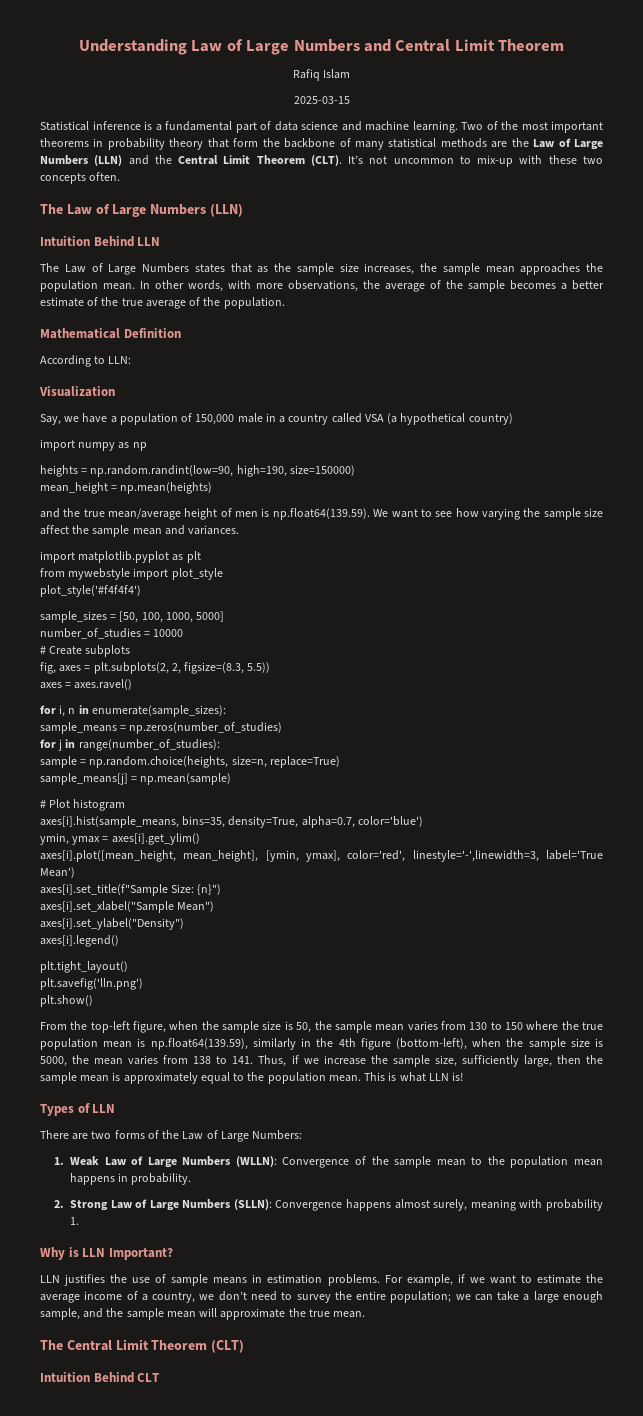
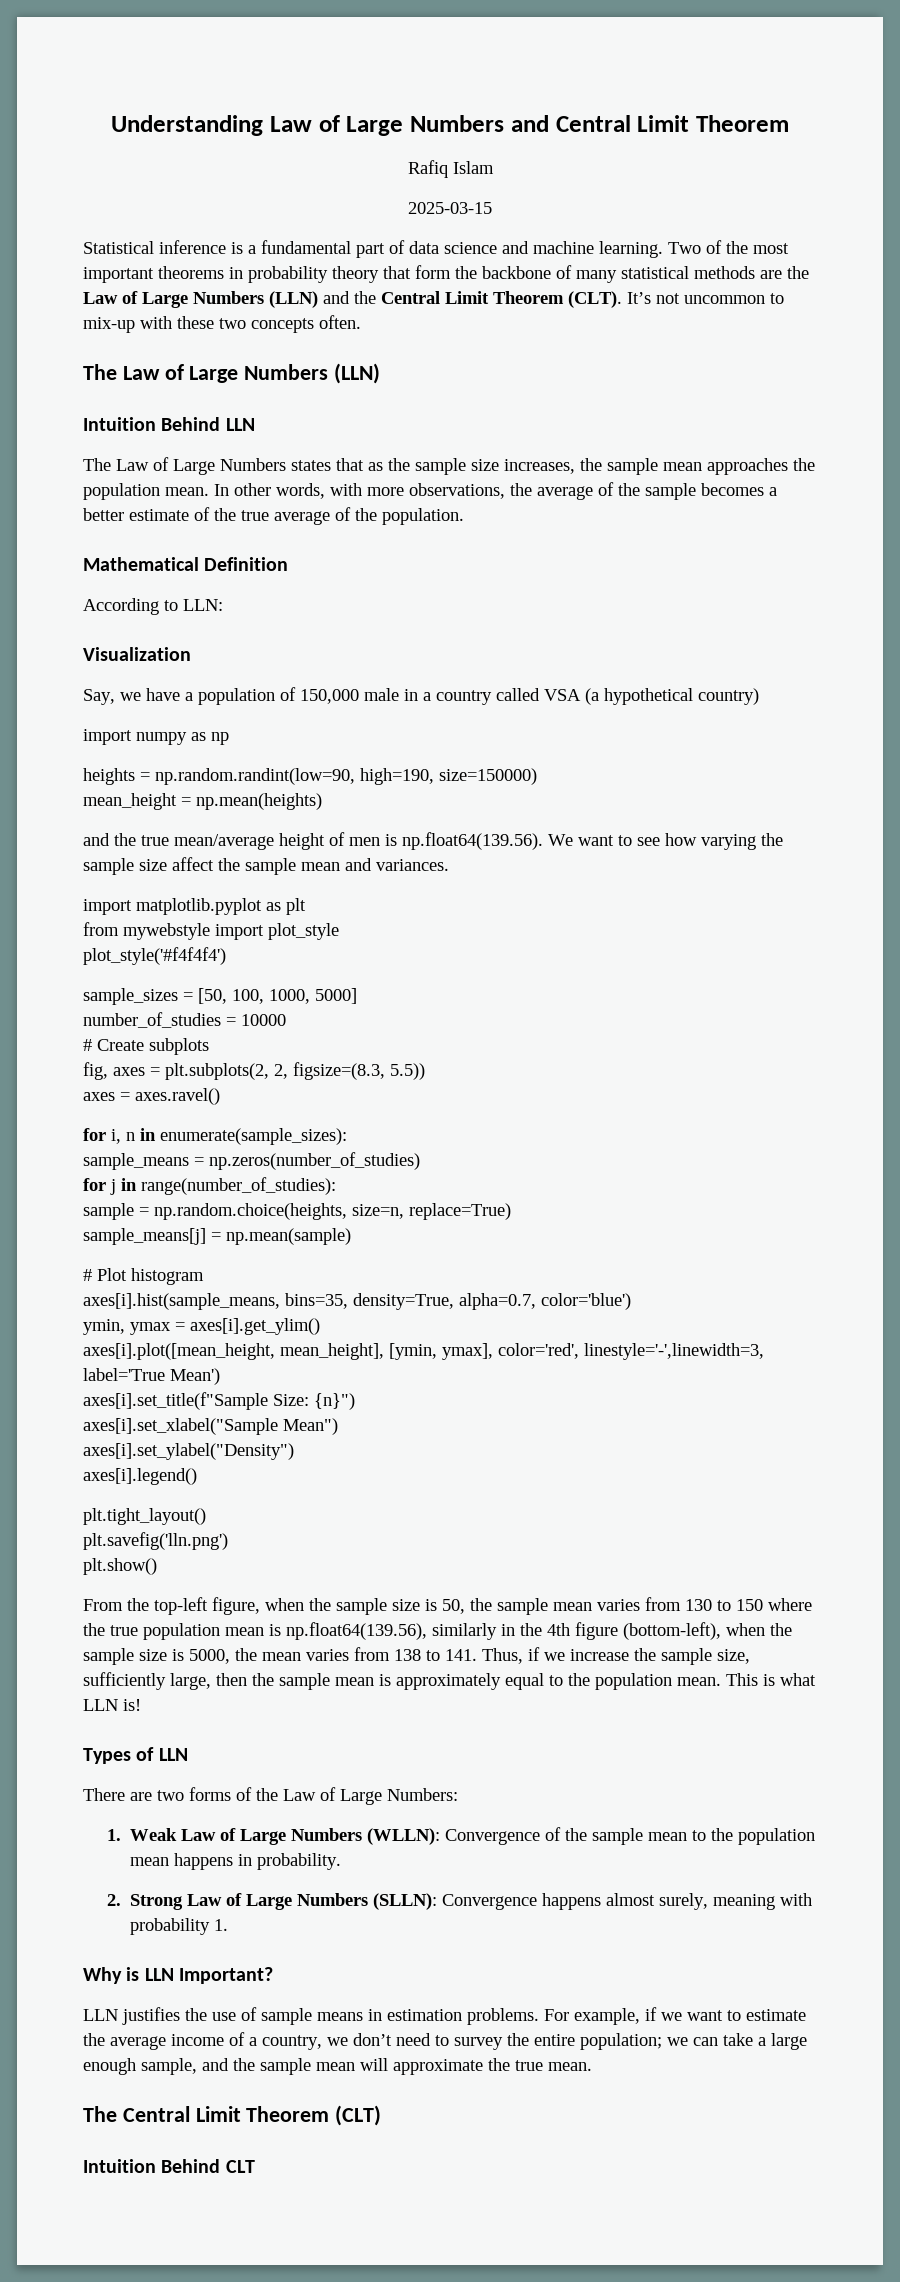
- and the true mean/average height of men is np.float64(139.59). We want to see how varying the sample size affect the sample mean and variances.
+ and the true mean/average height of men is np.float64(139.56). We want to see how varying the sample size affect the sample mean and variances.
- From the top-left figure, when the sample size is 50, the sample mean varies from 130 to 150 where the true population mean is np.float64(139.59), similarly in the 4th figure (bottom-left), when the sample size is 5000, the mean varies from 138 to 141. Thus, if we increase the sample size, sufficiently large, then the sample mean is approximately equal to the population mean.
+ From the top-left figure, when the sample size is 50, the sample mean varies from 130 to 150 where the true population mean is np.float64(139.56), similarly in the 4th figure (bottom-left), when the sample size is 5000, the mean varies from 138 to 141. Thus, if we increase the sample size, sufficiently large, then the sample mean is approximately equal to the population mean.

